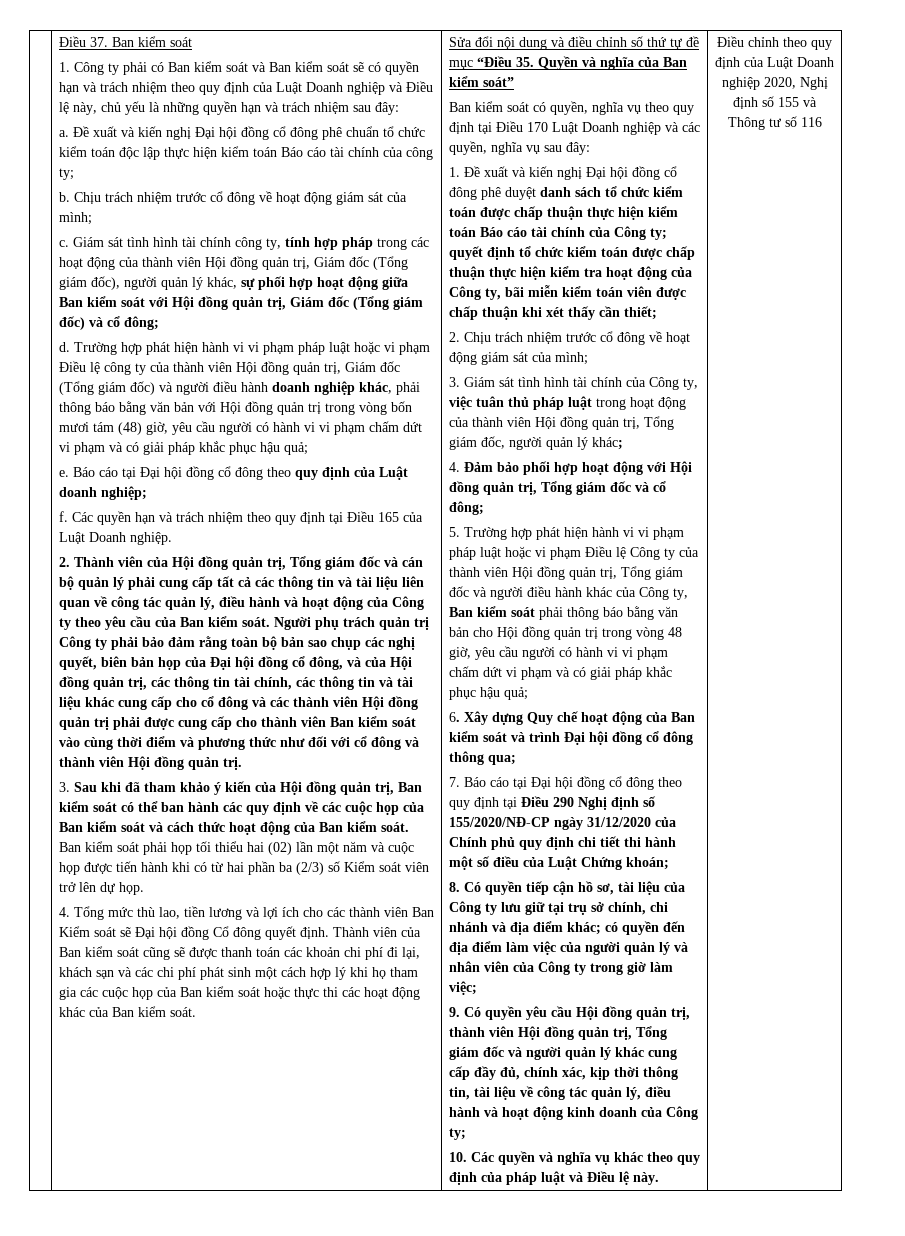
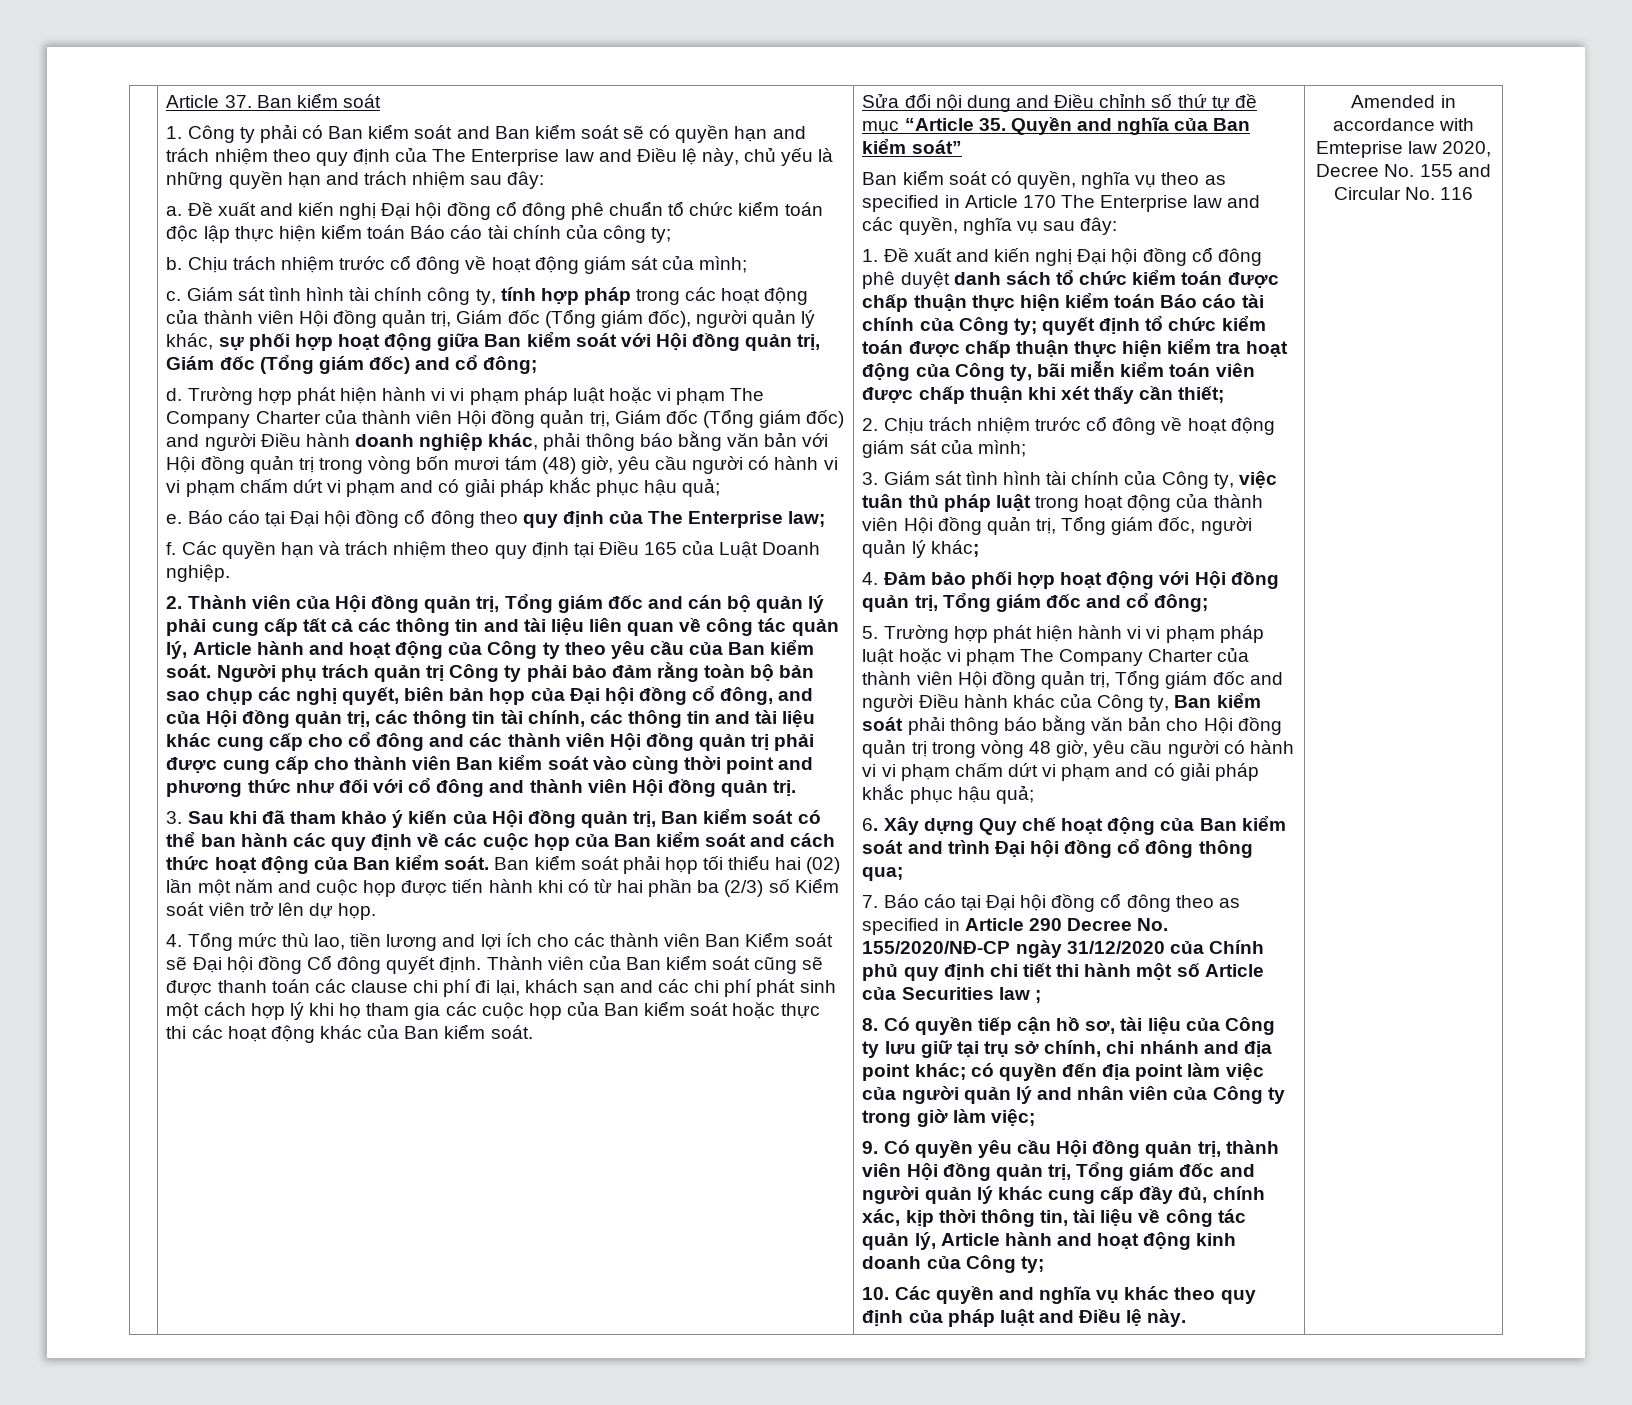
- Điều 37. Ban kiểm soát
+ Article 37. Ban kiểm soát
- 1. Công ty phải có Ban kiểm soát và Ban kiểm soát sẽ có quyền hạn và trách nhiệm theo quy định của Luật Doanh nghiệp và Điều lệ này, chủ yếu là những quyền hạn và trách nhiệm sau đây:
+ 1. Công ty phải có Ban kiểm soát and Ban kiểm soát sẽ có quyền hạn and trách nhiệm theo quy định của The Enterprise law and Điều lệ này, chủ yếu là những quyền hạn and trách nhiệm sau đây:
- Đề xuất và kiến nghị Đại hội đồng cổ đông phê chuẩn tổ chức kiểm toán độc lập thực hiện kiểm toán Báo cáo tài chính của công ty;
+ Đề xuất and kiến nghị Đại hội đồng cổ đông phê chuẩn tổ chức kiểm toán độc lập thực hiện kiểm toán Báo cáo tài chính của công ty;
- Giám sát tình hình tài chính công ty, tính hợp pháp trong các hoạt động của thành viên Hội đồng quản trị, Giám đốc (Tổng giám đốc), người quản lý khác, sự phối hợp hoạt động giữa Ban kiểm soát với Hội đồng quản trị, Giám đốc (Tổng giám đốc) và cổ đông;
+ Giám sát tình hình tài chính công ty, tính hợp pháp trong các hoạt động của thành viên Hội đồng quản trị, Giám đốc (Tổng giám đốc), người quản lý khác, sự phối hợp hoạt động giữa Ban kiểm soát với Hội đồng quản trị, Giám đốc (Tổng giám đốc) and cổ đông;
- Trường hợp phát hiện hành vi vi phạm pháp luật hoặc vi phạm Điều lệ công ty của thành viên Hội đồng quản trị, Giám đốc (Tổng giám đốc) và người điều hành doanh nghiệp khác, phải thông báo bằng văn bản với Hội đồng quản trị trong vòng bốn mươi tám (48) giờ, yêu cầu người có hành vi vi phạm chấm dứt vi phạm và có giải pháp khắc phục hậu quả;
+ Trường hợp phát hiện hành vi vi phạm pháp luật hoặc vi phạm The Company Charter của thành viên Hội đồng quản trị, Giám đốc (Tổng giám đốc) and người Điều hành doanh nghiệp khác, phải thông báo bằng văn bản với Hội đồng quản trị trong vòng bốn mươi tám (48) giờ, yêu cầu người có hành vi vi phạm chấm dứt vi phạm and có giải pháp khắc phục hậu quả;
- Báo cáo tại Đại hội đồng cổ đông theo quy định của Luật doanh nghiệp;
+ Báo cáo tại Đại hội đồng cổ đông theo quy định của The Enterprise law;
- 2. Thành viên của Hội đồng quản trị, Tổng giám đốc và cán bộ quản lý phải cung cấp tất cả các thông tin và tài liệu liên quan về công tác quản lý, điều hành và hoạt động của Công ty theo yêu cầu của Ban kiểm soát.
+ 2. Thành viên của Hội đồng quản trị, Tổng giám đốc and cán bộ quản lý phải cung cấp tất cả các thông tin and tài liệu liên quan về công tác quản lý, Article hành and hoạt động của Công ty theo yêu cầu của Ban kiểm soát.
- Người phụ trách quản trị Công ty phải bảo đảm rằng toàn bộ bản sao chụp các nghị quyết, biên bản họp của Đại hội đồng cổ đông, và của Hội đồng quản trị, các thông tin tài chính, các thông tin và tài liệu khác cung cấp cho cổ đông và các thành viên Hội đồng quản trị phải được cung cấp cho thành viên Ban kiểm soát vào cùng thời điểm và phương thức như đối với cổ đông và thành viên Hội đồng quản trị.
+ Người phụ trách quản trị Công ty phải bảo đảm rằng toàn bộ bản sao chụp các nghị quyết, biên bản họp của Đại hội đồng cổ đông, and của Hội đồng quản trị, các thông tin tài chính, các thông tin and tài liệu khác cung cấp cho cổ đông and các thành viên Hội đồng quản trị phải được cung cấp cho thành viên Ban kiểm soát vào cùng thời point and phương thức như đối với cổ đông and thành viên Hội đồng quản trị.
- 3. Sau khi đã tham khảo ý kiến của Hội đồng quản trị, Ban kiểm soát có thể ban hành các quy định về các cuộc họp của Ban kiểm soát và cách thức hoạt động của Ban kiểm soát.
+ 3. Sau khi đã tham khảo ý kiến của Hội đồng quản trị, Ban kiểm soát có thể ban hành các quy định về các cuộc họp của Ban kiểm soát and cách thức hoạt động của Ban kiểm soát.
- Ban kiểm soát phải họp tối thiểu hai (02) lần một năm và cuộc họp được tiến hành khi có từ hai phần ba (2/3) số Kiểm soát viên trở lên dự họp.
+ Ban kiểm soát phải họp tối thiểu hai (02) lần một năm and cuộc họp được tiến hành khi có từ hai phần ba (2/3) số Kiểm soát viên trở lên dự họp.
- 4. Tổng mức thù lao, tiền lương và lợi ích cho các thành viên Ban Kiểm soát sẽ Đại hội đồng Cổ đông quyết định.
+ 4. Tổng mức thù lao, tiền lương and lợi ích cho các thành viên Ban Kiểm soát sẽ Đại hội đồng Cổ đông quyết định.
- Thành viên của Ban kiểm soát cũng sẽ được thanh toán các khoản chi phí đi lại, khách sạn và các chi phí phát sinh một cách hợp lý khi họ tham gia các cuộc họp của Ban kiểm soát hoặc thực thi các hoạt động khác của Ban kiểm soát.
+ Thành viên của Ban kiểm soát cũng sẽ được thanh toán các clause chi phí đi lại, khách sạn and các chi phí phát sinh một cách hợp lý khi họ tham gia các cuộc họp của Ban kiểm soát hoặc thực thi các hoạt động khác của Ban kiểm soát.
- Sửa đổi nội dung và điều chỉnh số thứ tự đề mục “Điều 35. Quyền và nghĩa của Ban kiểm soát”
+ Sửa đổi nội dung and Điều chỉnh số thứ tự đề mục “Article 35. Quyền and nghĩa của Ban kiểm soát”
- Ban kiểm soát có quyền, nghĩa vụ theo quy định tại Điều 170 Luật Doanh nghiệp và các quyền, nghĩa vụ sau đây:
+ Ban kiểm soát có quyền, nghĩa vụ theo as specified in Article 170 The Enterprise law and các quyền, nghĩa vụ sau đây:
- 1. Đề xuất và kiến nghị Đại hội đồng cổ đông phê duyệt danh sách tổ chức kiểm toán được chấp thuận thực hiện kiểm toán Báo cáo tài chính của Công ty;
+ 1. Đề xuất and kiến nghị Đại hội đồng cổ đông phê duyệt danh sách tổ chức kiểm toán được chấp thuận thực hiện kiểm toán Báo cáo tài chính của Công ty;
- 4. Đảm bảo phối hợp hoạt động với Hội đồng quản trị, Tổng giám đốc và cổ đông;
+ 4. Đảm bảo phối hợp hoạt động với Hội đồng quản trị, Tổng giám đốc and cổ đông;
- 5. Trường hợp phát hiện hành vi vi phạm pháp luật hoặc vi phạm Điều lệ Công ty của thành viên Hội đồng quản trị, Tổng giám đốc và người điều hành khác của Công ty, Ban kiểm soát phải thông báo bằng văn bản cho Hội đồng quản trị trong vòng 48 giờ, yêu cầu người có hành vi vi phạm chấm dứt vi phạm và có giải pháp khắc phục hậu quả;
+ 5. Trường hợp phát hiện hành vi vi phạm pháp luật hoặc vi phạm The Company Charter của thành viên Hội đồng quản trị, Tổng giám đốc and người Điều hành khác của Công ty, Ban kiểm soát phải thông báo bằng văn bản cho Hội đồng quản trị trong vòng 48 giờ, yêu cầu người có hành vi vi phạm chấm dứt vi phạm and có giải pháp khắc phục hậu quả;
- 6. Xây dựng Quy chế hoạt động của Ban kiểm soát và trình Đại hội đồng cổ đông thông qua;
+ 6. Xây dựng Quy chế hoạt động của Ban kiểm soát and trình Đại hội đồng cổ đông thông qua;
- 7. Báo cáo tại Đại hội đồng cổ đông theo quy định tại Điều 290 Nghị định số 155/2020/NĐ-CP ngày 31/12/2020 của Chính phủ quy định chi tiết thi hành một số điều của Luật Chứng khoán;
+ 7. Báo cáo tại Đại hội đồng cổ đông theo as specified in Article 290 Decree No. 155/2020/NĐ-CP ngày 31/12/2020 của Chính phủ quy định chi tiết thi hành một số Article của Securities law ;
- 8. Có quyền tiếp cận hồ sơ, tài liệu của Công ty lưu giữ tại trụ sở chính, chi nhánh và địa điểm khác; có quyền đến địa điểm làm việc của người quản lý và nhân viên của Công ty trong giờ làm việc;
+ 8. Có quyền tiếp cận hồ sơ, tài liệu của Công ty lưu giữ tại trụ sở chính, chi nhánh and địa point khác; có quyền đến địa point làm việc của người quản lý and nhân viên của Công ty trong giờ làm việc;
- 9. Có quyền yêu cầu Hội đồng quản trị, thành viên Hội đồng quản trị, Tổng giám đốc và người quản lý khác cung cấp đầy đủ, chính xác, kịp thời thông tin, tài liệu về công tác quản lý, điều hành và hoạt động kinh doanh của Công ty;
+ 9. Có quyền yêu cầu Hội đồng quản trị, thành viên Hội đồng quản trị, Tổng giám đốc and người quản lý khác cung cấp đầy đủ, chính xác, kịp thời thông tin, tài liệu về công tác quản lý, Article hành and hoạt động kinh doanh của Công ty;
- 10. Các quyền và nghĩa vụ khác theo quy định của pháp luật và Điều lệ này.
+ 10. Các quyền and nghĩa vụ khác theo quy định của pháp luật and Điều lệ này.
- Điều chỉnh theo quy định của Luật Doanh nghiệp 2020, Nghị định số 155 và Thông tư số 116
+ Amended in accordance with Emteprise law 2020, Decree No. 155 and Circular No. 116

